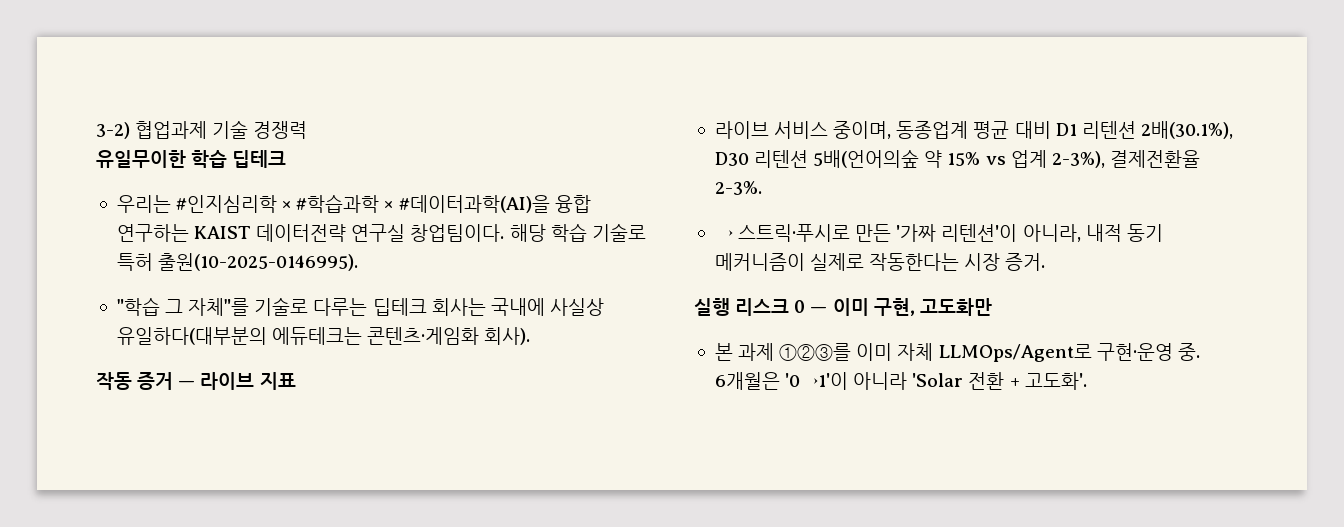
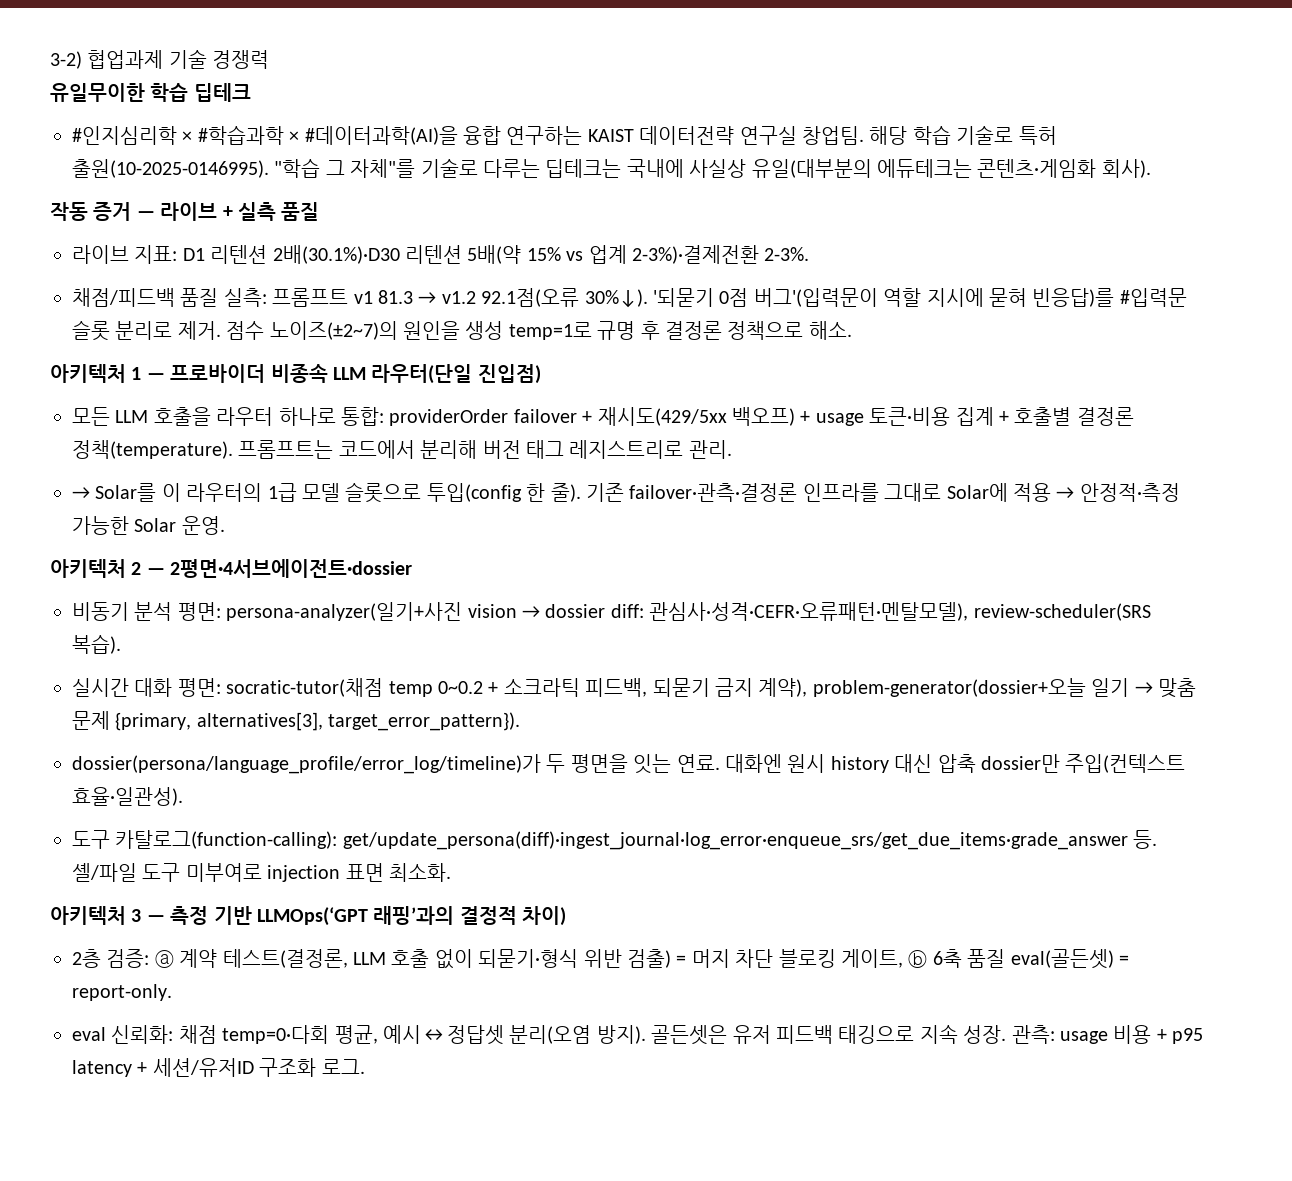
- 우리는 #인지심리학 × #학습과학 × #데이터과학(AI)을 융합 연구하는 KAIST 데이터전략 연구실 창업팀이다.
+ #인지심리학 × #학습과학 × #데이터과학(AI)을 융합 연구하는 KAIST 데이터전략 연구실 창업팀.
- 해당 학습 기술로 특허 출원(10-2025-0146995).
- "학습 그 자체"를 기술로 다루는 딥테크 회사는 국내에 사실상 유일하다(대부분의 에듀테크는 콘텐츠·게임화 회사).
+ 해당 학습 기술로 특허 출원(10-2025-0146995). "학습 그 자체"를 기술로 다루는 딥테크는 국내에 사실상 유일(대부분의 에듀테크는 콘텐츠·게임화 회사).
- 작동 증거 — 라이브 지표
- 라이브 서비스 중이며, 동종업계 평균 대비 D1 리텐션 2배(30.1%), D30 리텐션 5배(언어의숲 약 15% vs 업계 2-3%), 결제전환율 2-3%.
+ 작동 증거 — 라이브 + 실측 품질
+ 라이브 지표: D1 리텐션 2배(30.1%)·D30 리텐션 5배(약 15% vs 업계 2-3%)·결제전환 2-3%.
- → 스트릭·푸시로 만든 '가짜 리텐션'이 아니라, 내적 동기 메커니즘이 실제로 작동한다는 시장 증거.
- 실행 리스크 0 — 이미 구현, 고도화만
- 본 과제 ①②③를 이미 자체 LLMOps/Agent로 구현·운영 중. 6개월은 '0→1'이 아니라 'Solar 전환 + 고도화'.
+ 채점/피드백 품질 실측: 프롬프트 v1 81.3 → v1.2 92.1점(오류 30%↓). '되묻기 0점 버그'(입력문이 역할 지시에 묻혀 빈응답)를 #입력문 슬롯 분리로 제거. 점수 노이즈(±2~7)의 원인을 생성 temp=1로 규명 후 결정론 정책으로 해소.
+ 아키텍처 1 — 프로바이더 비종속 LLM 라우터(단일 진입점)
+ 모든 LLM 호출을 라우터 하나로 통합: providerOrder failover + 재시도(429/5xx 백오프) + usage 토큰·비용 집계 + 호출별 결정론 정책(temperature). 프롬프트는 코드에서 분리해 버전 태그 레지스트리로 관리.
+ → Solar를 이 라우터의 1급 모델 슬롯으로 투입(config 한 줄). 기존 failover·관측·결정론 인프라를 그대로 Solar에 적용 → 안정적·측정 가능한 Solar 운영.
+ 아키텍처 2 — 2평면·4서브에이전트·dossier
+ 비동기 분석 평면: persona-analyzer(일기+사진 vision → dossier diff: 관심사·성격·CEFR·오류패턴·멘탈모델), review-scheduler(SRS 복습).
+ 실시간 대화 평면: socratic-tutor(채점 temp 0~0.2 + 소크라틱 피드백, 되묻기 금지 계약), problem-generator(dossier+오늘 일기 → 맞춤 문제 {primary, alternatives[3], target_error_pattern}).
+ dossier(persona/language_profile/error_log/timeline)가 두 평면을 잇는 연료. 대화엔 원시 history 대신 압축 dossier만 주입(컨텍스트 효율·일관성).
+ 도구 카탈로그(function-calling): get/update_persona(diff)·ingest_journal·log_error·enqueue_srs/get_due_items·grade_answer 등. 셸/파일 도구 미부여로 injection 표면 최소화.
+ 아키텍처 3 — 측정 기반 LLMOps(‘GPT 래핑’과의 결정적 차이)
+ 2층 검증: ⓐ 계약 테스트(결정론, LLM 호출 없이 되묻기·형식 위반 검출) = 머지 차단 블로킹 게이트, ⓑ 6축 품질 eval(골든셋) = report-only.
+ eval 신뢰화: 채점 temp=0·다회 평균, 예시↔정답셋 분리(오염 방지). 골든셋은 유저 피드백 태깅으로 지속 성장. 관측: usage 비용 + p95 latency + 세션/유저ID 구조화 로그.

